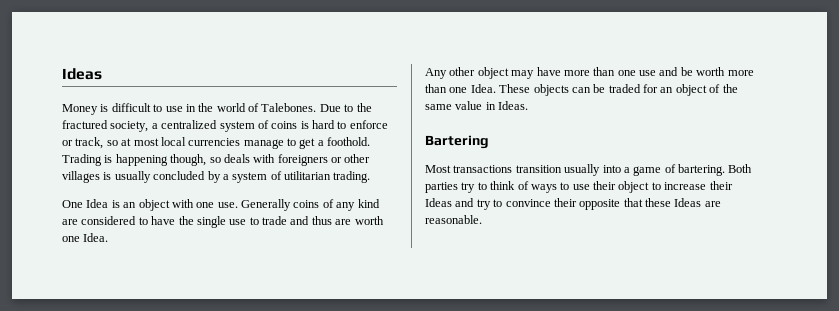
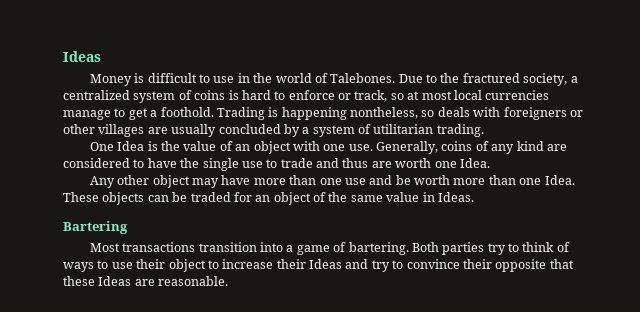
- Trading is happening though, so deals with foreigners or other villages is usually concluded by a system of utilitarian trading.
+ Trading is happening nontheless, so deals with foreigners or other villages are usually concluded by a system of utilitarian trading.
- One Idea is an object with one use.
+ One Idea is the value of an object with one use.
- Generally coins of any kind are considered to have the single use to trade and thus are worth one Idea.
+ Generally, coins of any kind are considered to have the single use to trade and thus are worth one Idea.
- Most transactions transition usually into a game of bartering.
+ Most transactions transition into a game of bartering.

